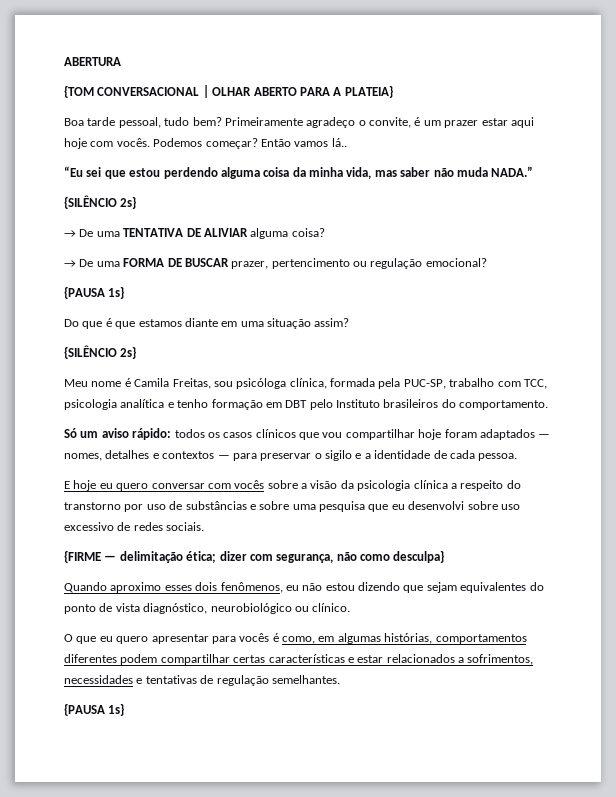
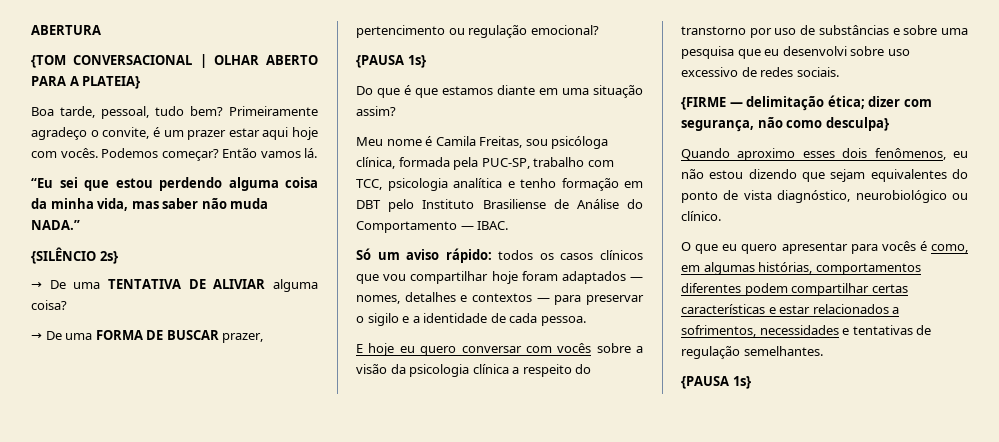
- Boa tarde pessoal, tudo bem?
+ Boa tarde, pessoal, tudo bem?
- Então vamos lá..
+ Então vamos lá.
  Do que é que estamos diante em uma situação assim?
- {SILÊNCIO 2s}
- Meu nome é Camila Freitas, sou psicóloga clínica, formada pela PUC-SP, trabalho com TCC, psicologia analítica e tenho formação em DBT pelo Instituto brasileiros do comportamento.
+ Meu nome é Camila Freitas, sou psicóloga clínica, formada pela PUC-SP, trabalho com TCC, psicologia analítica e tenho formação em DBT pelo Instituto Brasiliense de Análise do Comportamento — IBAC.

